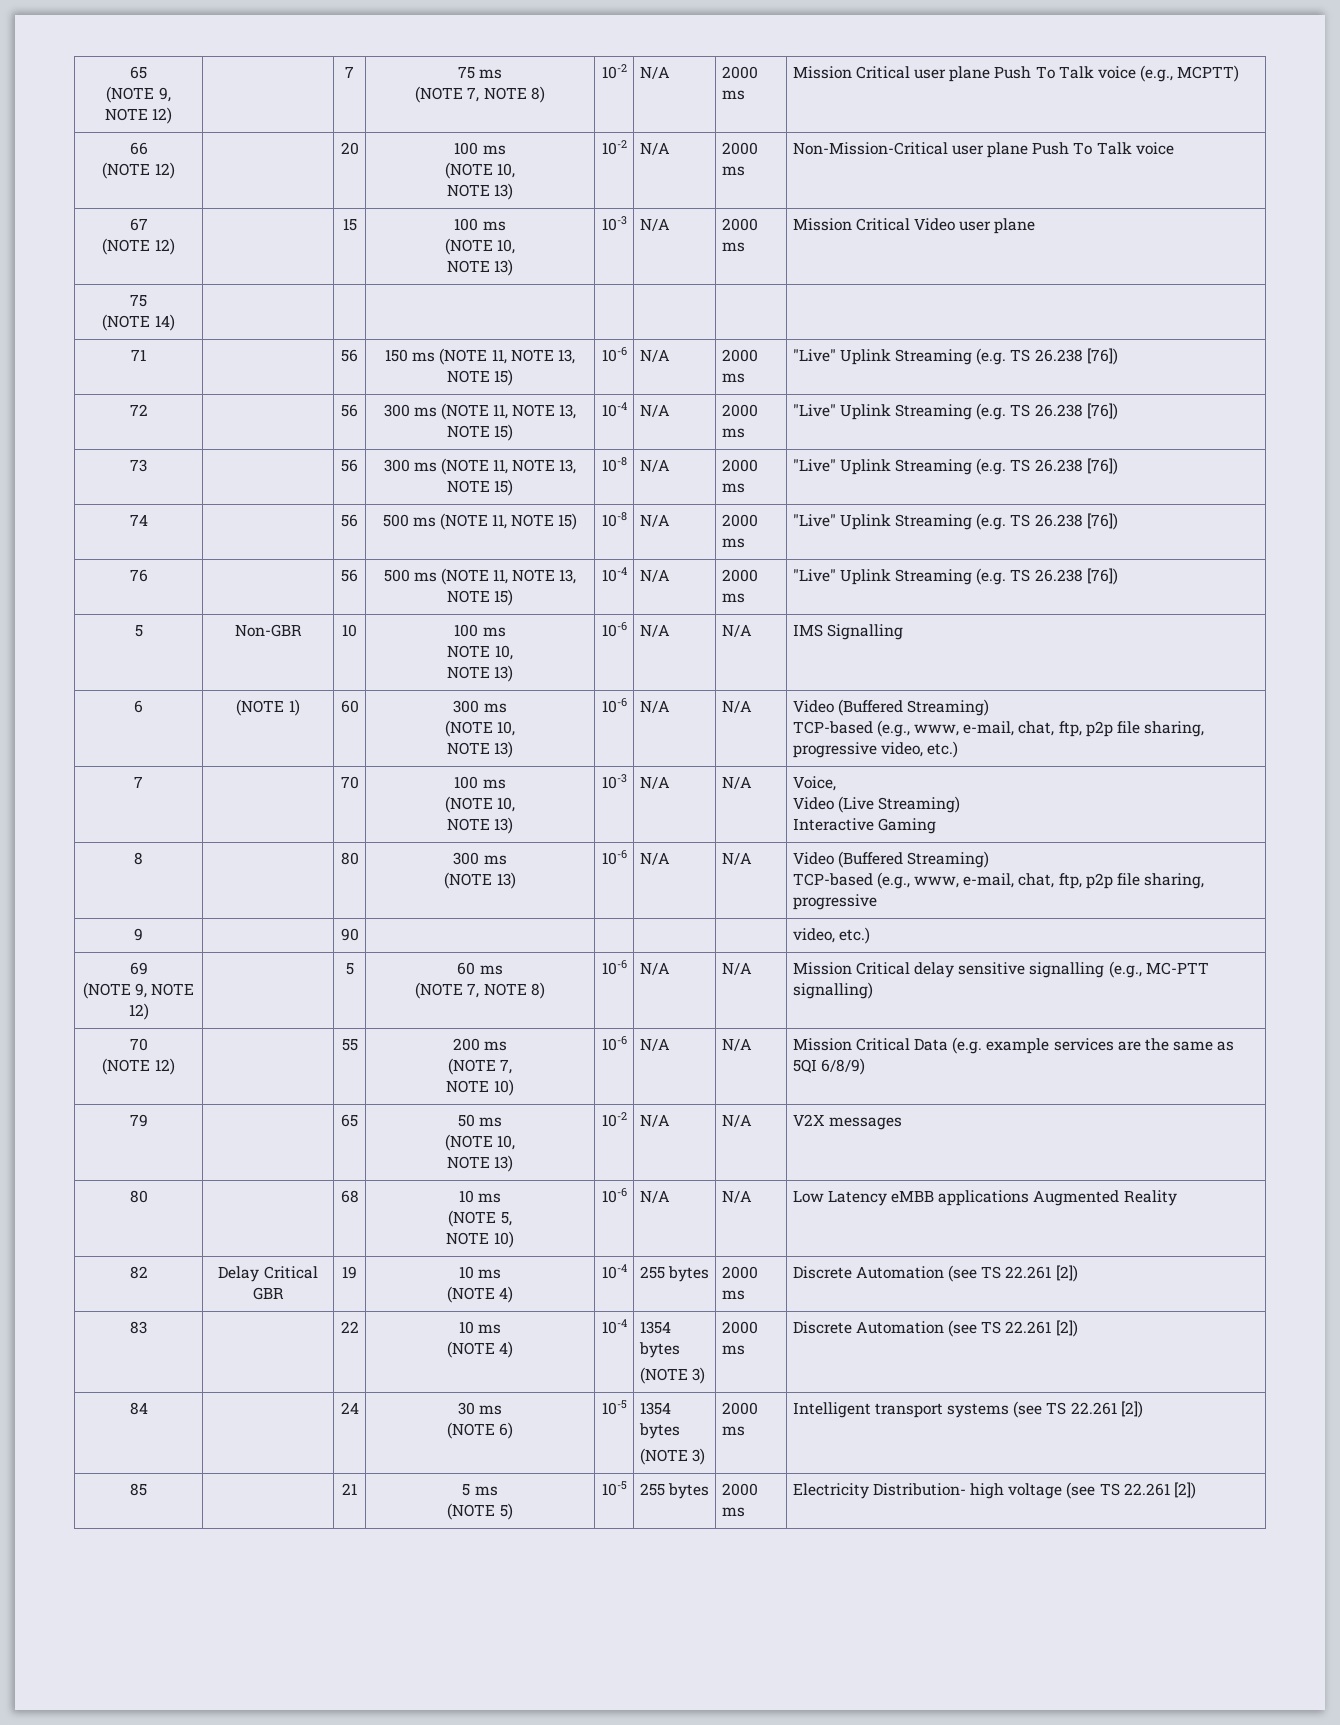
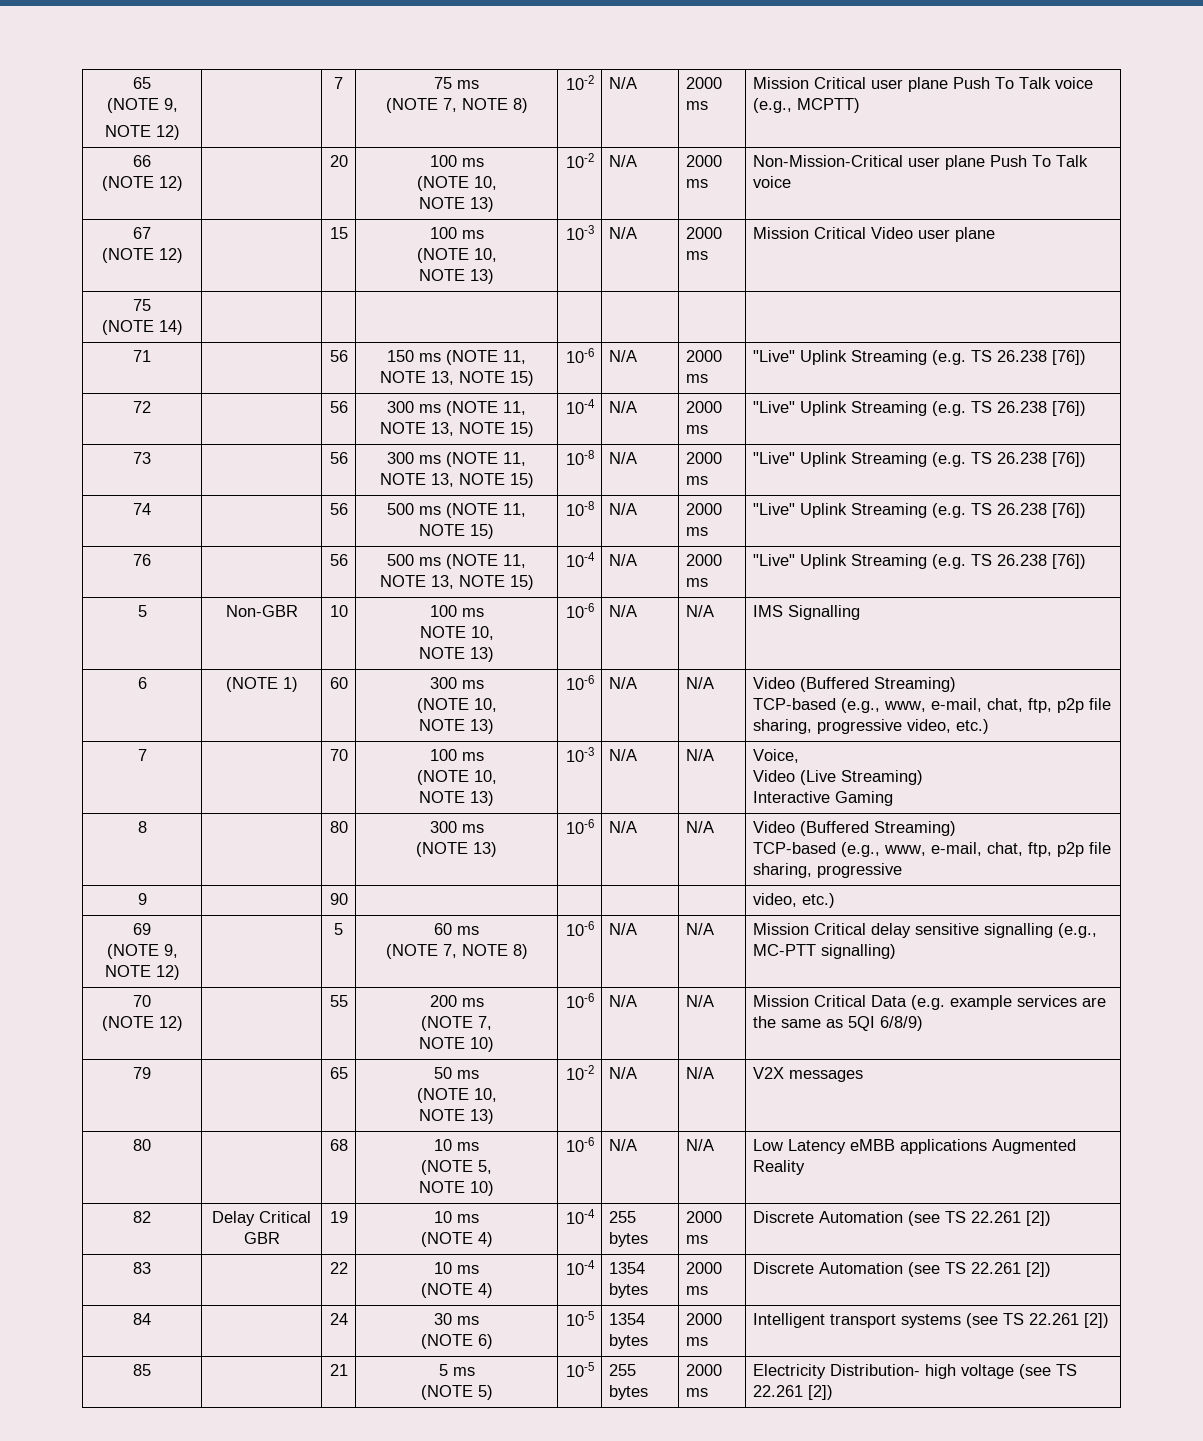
  83 | | 22 | 10 ms
- (NOTE 4) | 10-4 | 1354 bytes
- (NOTE 3) | 2000 ms | Discrete Automation (see TS 22.261 [2])
+ (NOTE 4) | 10-4 | 1354 bytes | 2000 ms | Discrete Automation (see TS 22.261 [2])
  84 | | 24 | 30 ms
- (NOTE 6) | 10-5 | 1354 bytes
- (NOTE 3) | 2000 ms | Intelligent transport systems (see TS 22.261 [2])
+ (NOTE 6) | 10-5 | 1354 bytes | 2000 ms | Intelligent transport systems (see TS 22.261 [2])

